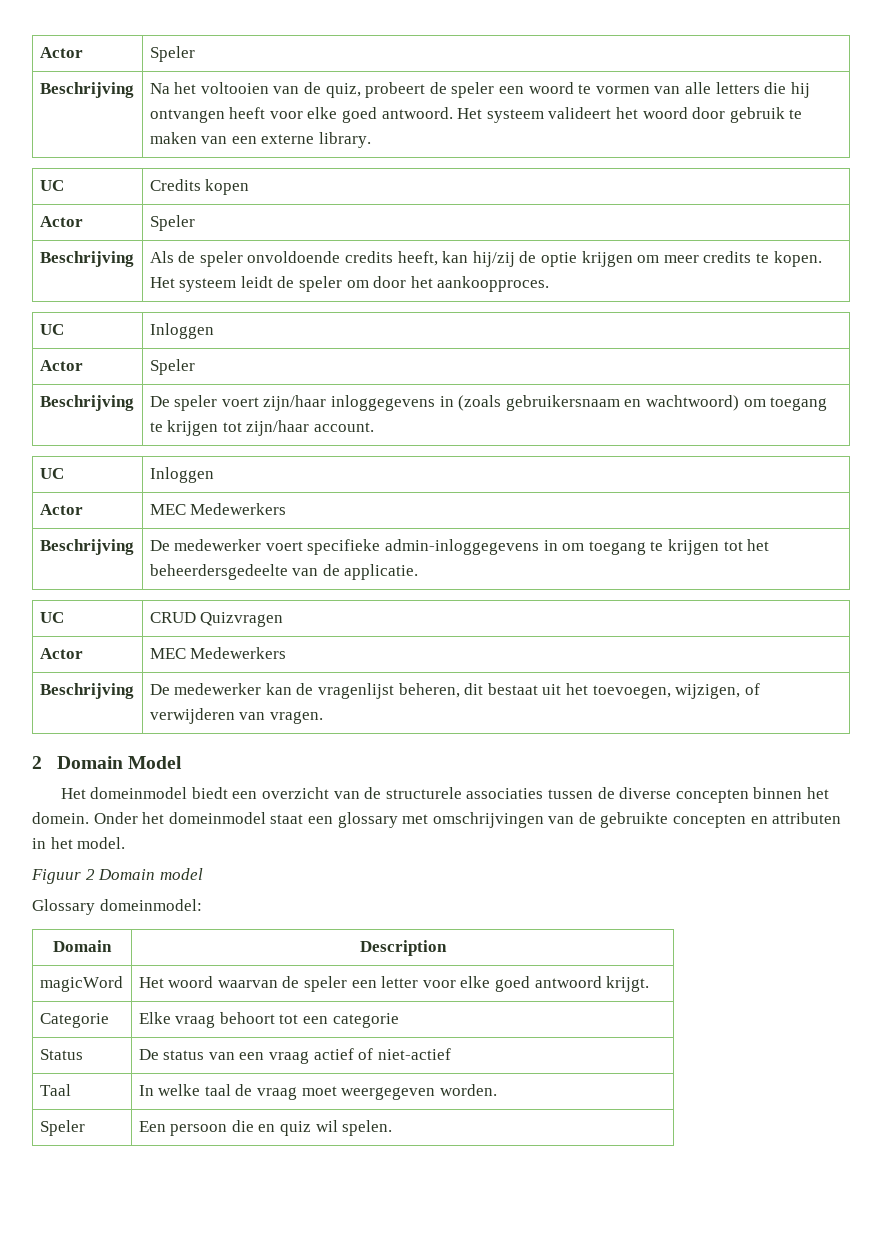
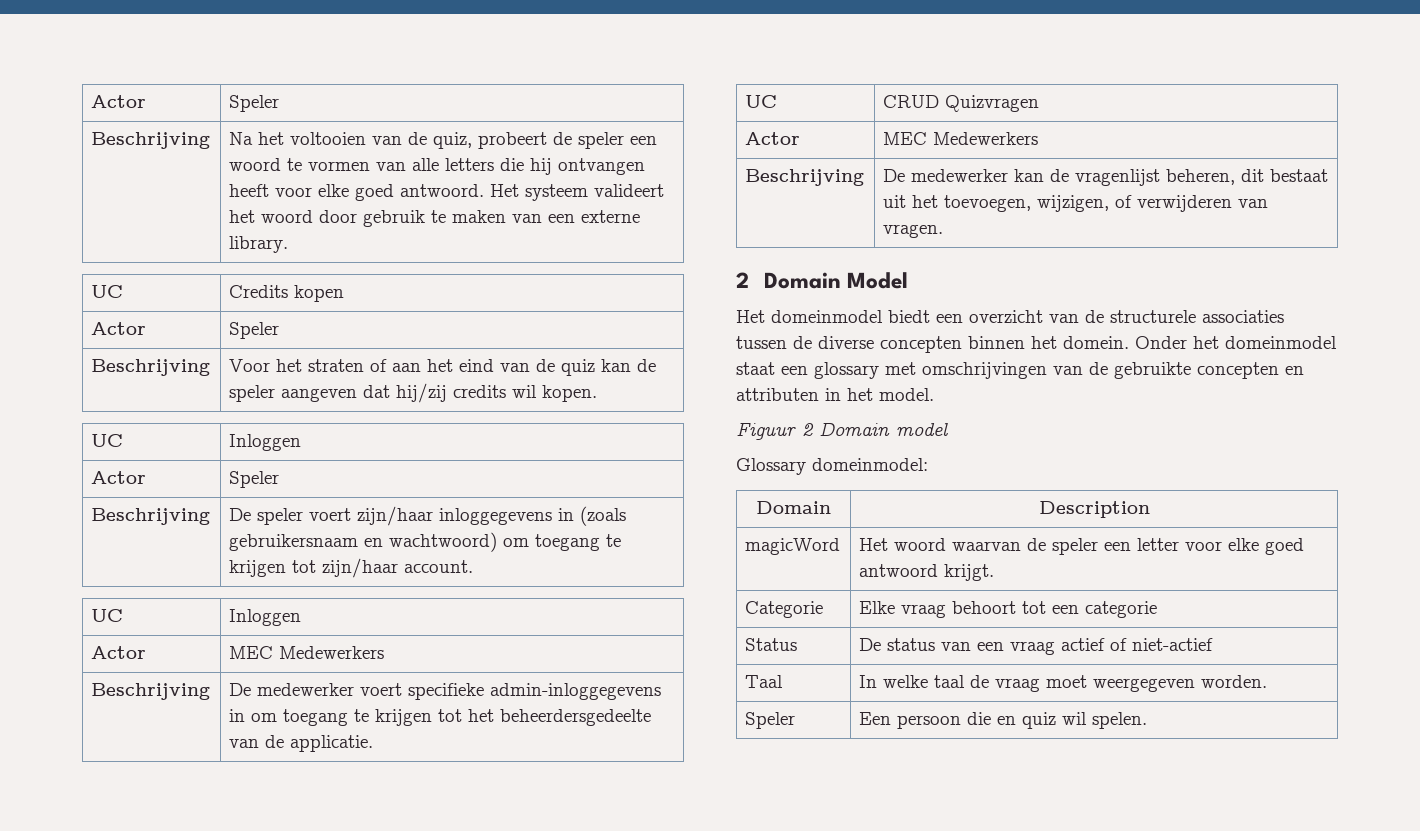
- Beschrijving | Als de speler onvoldoende credits heeft, kan hij/zij de optie krijgen om meer credits te kopen. Het systeem leidt de speler om door het aankoopproces.
+ Beschrijving | Voor het straten of aan het eind van de quiz kan de speler aangeven dat hij/zij credits wil kopen.

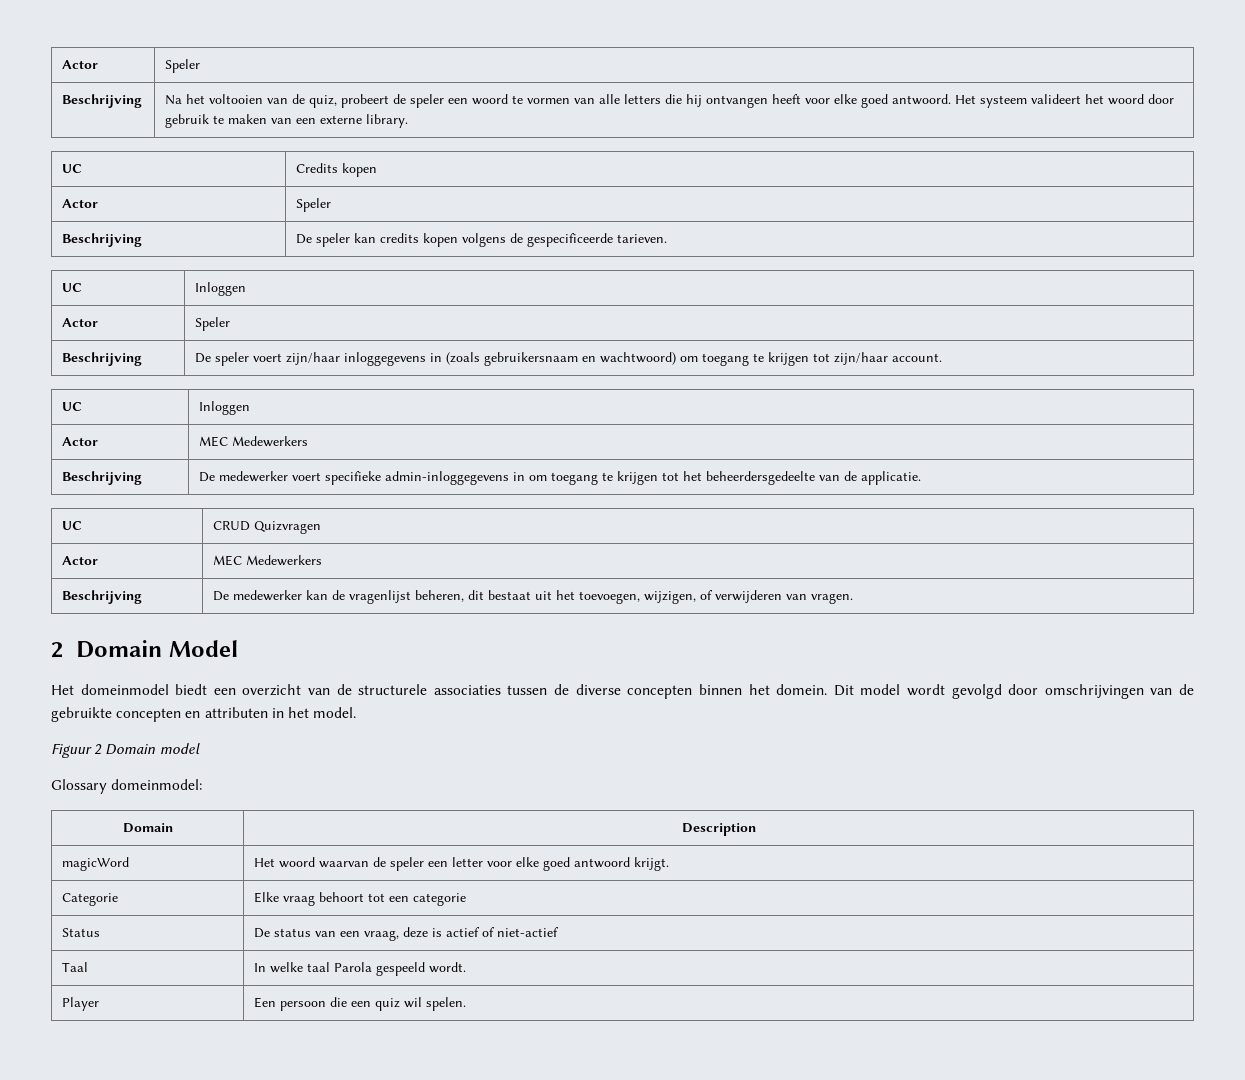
- Beschrijving | Voor het straten of aan het eind van de quiz kan de speler aangeven dat hij/zij credits wil kopen.
+ Beschrijving | De speler kan credits kopen volgens de gespecificeerde tarieven.
- Onder het domeinmodel staat een glossary met omschrijvingen van de gebruikte concepten en attributen in het model.
+ Dit model wordt gevolgd door omschrijvingen van de gebruikte concepten en attributen in het model.
- Status | De status van een vraag actief of niet-actief
+ Status | De status van een vraag, deze is actief of niet-actief
- Taal | In welke taal de vraag moet weergegeven worden.
- Speler | Een persoon die en quiz wil spelen.
+ Taal | In welke taal Parola gespeeld wordt.
+ Player | Een persoon die een quiz wil spelen.

